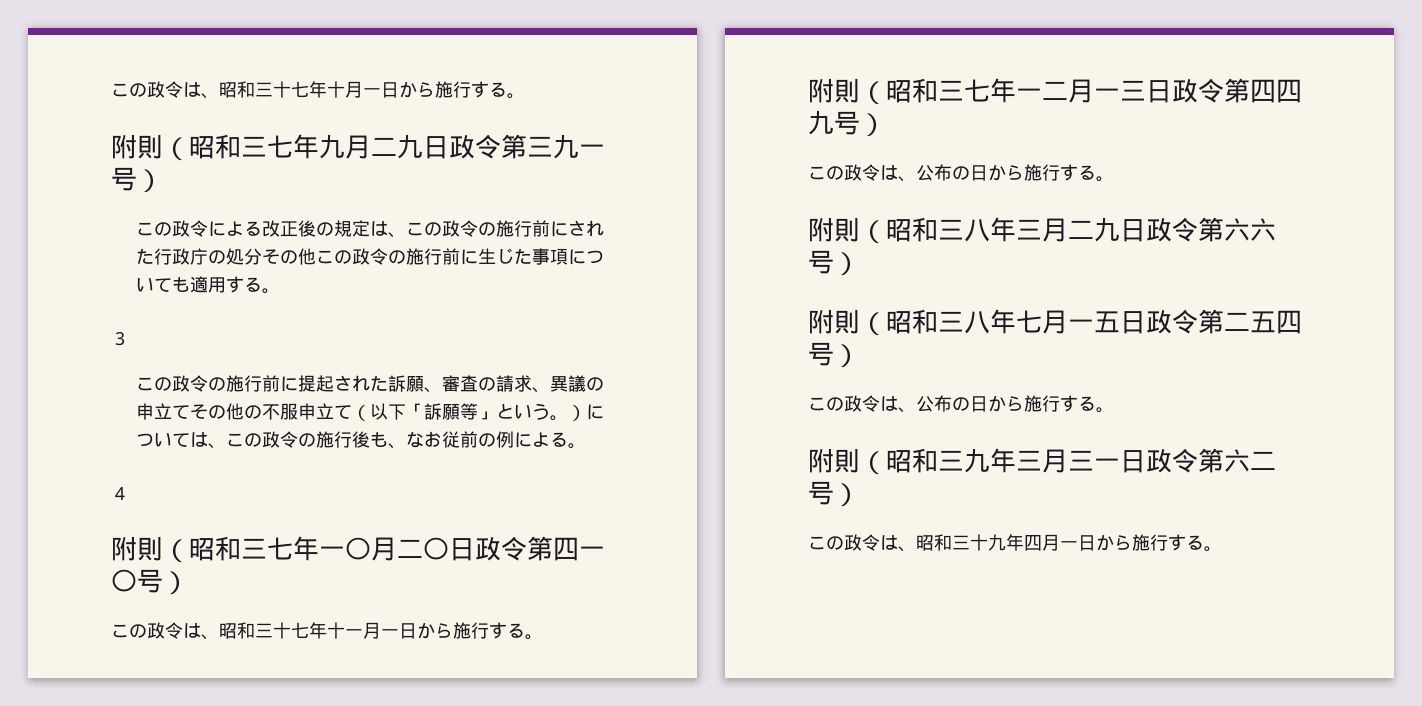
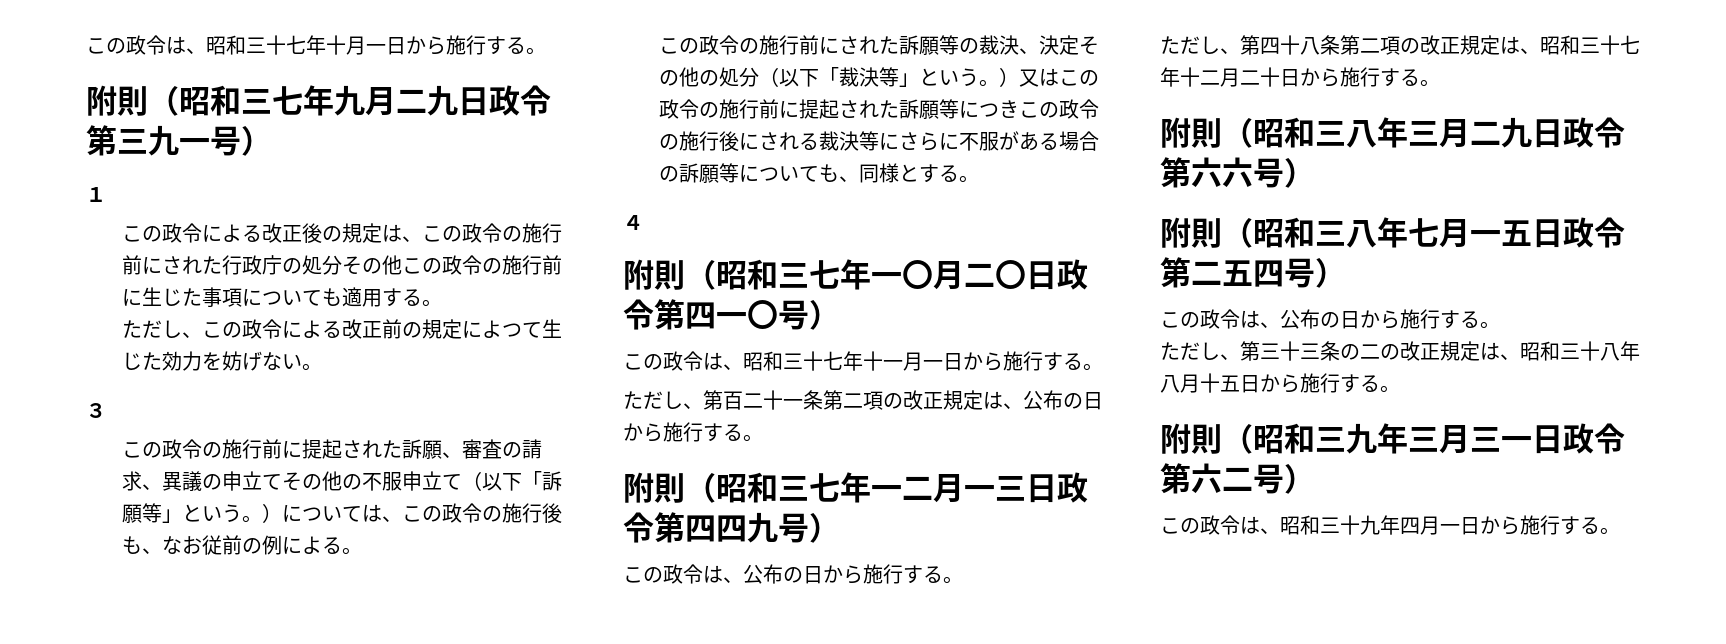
+ １
+ ただし、この政令による改正前の規定によつて生じた効力を妨げない。
+ この政令の施行前にされた訴願等の裁決、決定その他の処分（以下「裁決等」という。）又はこの政令の施行前に提起された訴願等につきこの政令の施行後にされる裁決等にさらに不服がある場合の訴願等についても、同様とする。
+ ただし、第百二十一条第二項の改正規定は、公布の日から施行する。
+ ただし、第四十八条第二項の改正規定は、昭和三十七年十二月二十日から施行する。
+ ただし、第三十三条の二の改正規定は、昭和三十八年八月十五日から施行する。

